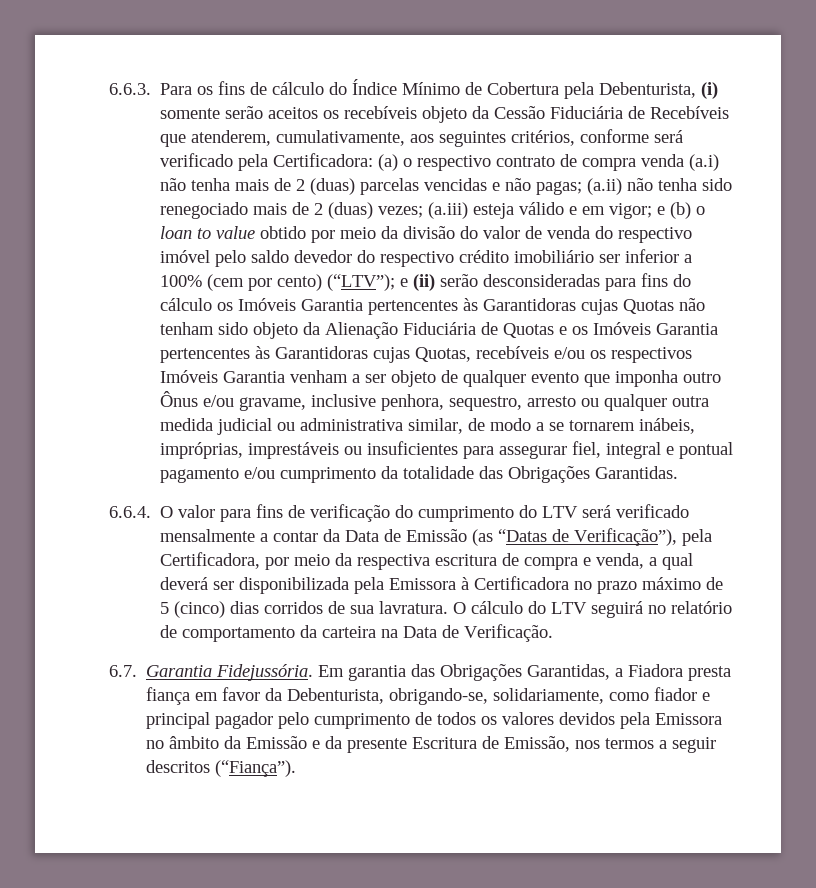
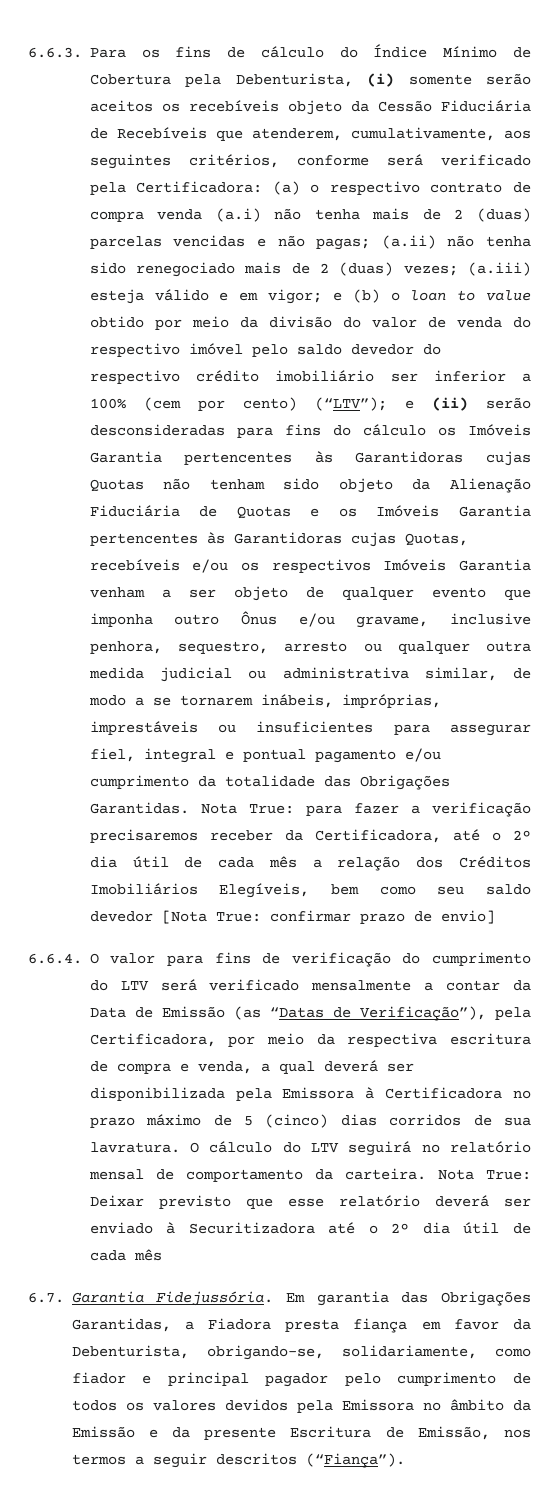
+ Nota True: para fazer a verificação precisaremos receber da Certificadora, até o 2º dia útil de cada mês a relação dos Créditos Imobiliários Elegíveis, bem como seu saldo devedor [Nota True: confirmar prazo de envio]
- O cálculo do LTV seguirá no relatório de comportamento da carteira na Data de Verificação.
+ O cálculo do LTV seguirá no relatório mensal de comportamento da carteira. Nota True: Deixar previsto que esse relatório deverá ser enviado à Securitizadora até o 2º dia útil de cada mês

